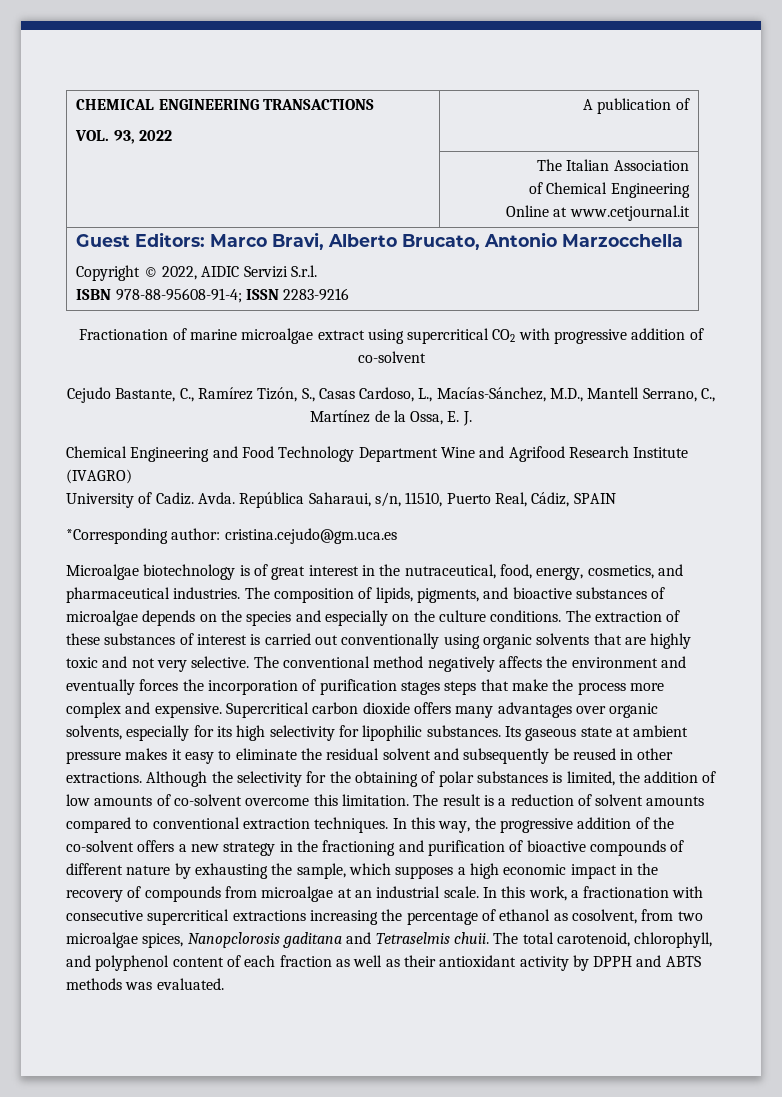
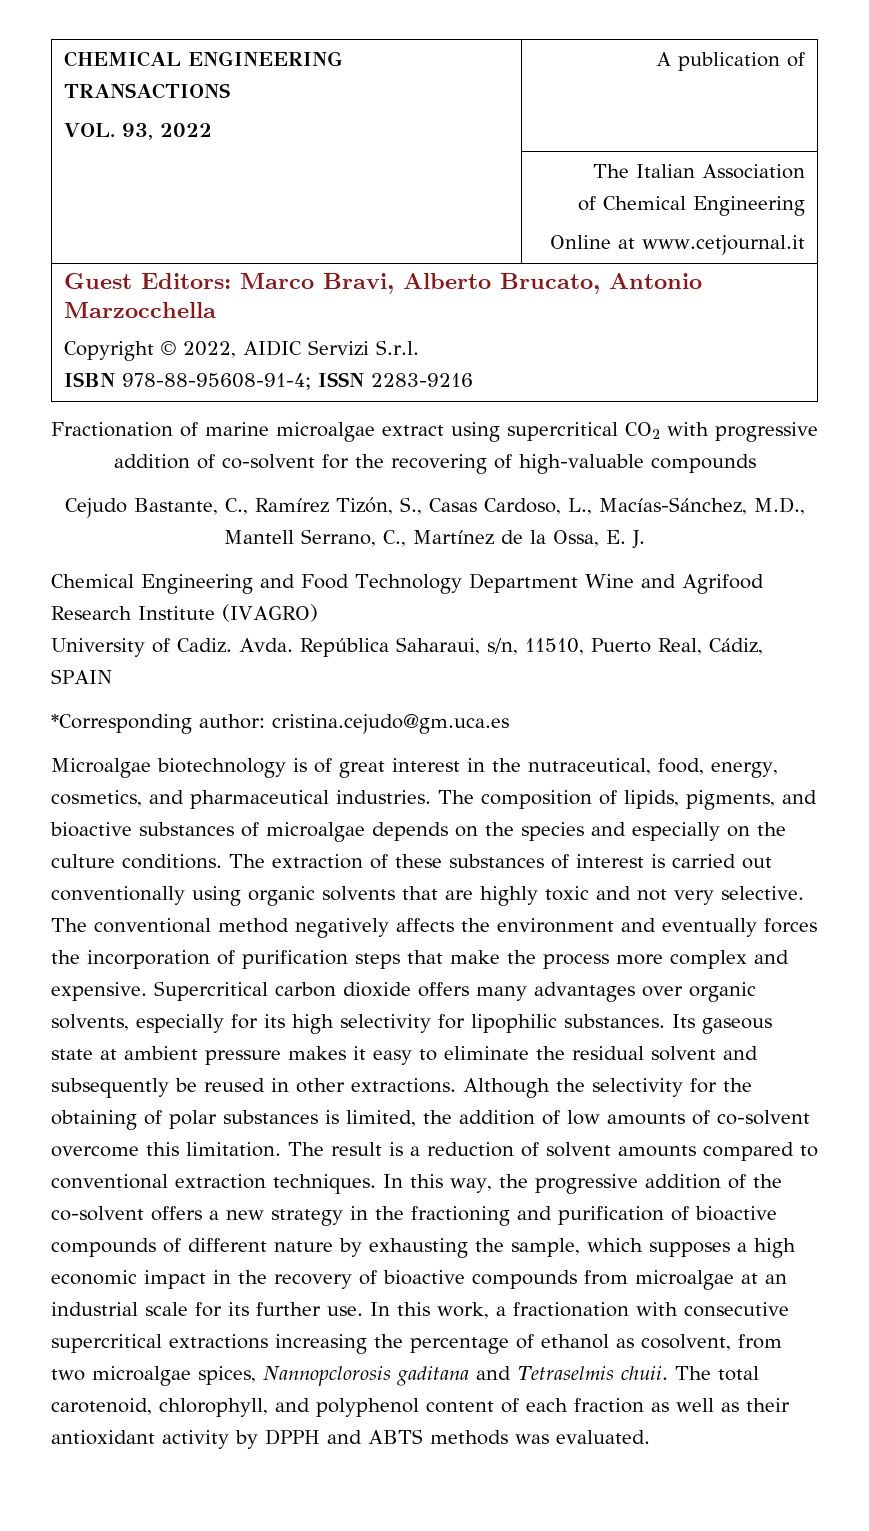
- Fractionation of marine microalgae extract using supercritical CO2 with progressive addition of co-solvent
+ Fractionation of marine microalgae extract using supercritical CO2 with progressive addition of co-solvent for the recovering of high-valuable compounds
- The conventional method negatively affects the environment and eventually forces the incorporation of purification stages steps that make the process more complex and expensive.
+ The conventional method negatively affects the environment and eventually forces the incorporation of purification steps that make the process more complex and expensive.
- In this way, the progressive addition of the co-solvent offers a new strategy in the fractioning and purification of bioactive compounds of different nature by exhausting the sample, which supposes a high economic impact in the recovery of compounds from microalgae at an industrial scale.
+ In this way, the progressive addition of the co-solvent offers a new strategy in the fractioning and purification of bioactive compounds of different nature by exhausting the sample, which supposes a high economic impact in the recovery of bioactive compounds from microalgae at an industrial scale for its further use.
- In this work, a fractionation with consecutive supercritical extractions increasing the percentage of ethanol as cosolvent, from two microalgae spices, Nanopclorosis gaditana and Tetraselmis chuii.
+ In this work, a fractionation with consecutive supercritical extractions increasing the percentage of ethanol as cosolvent, from two microalgae spices, Nannopclorosis gaditana and Tetraselmis chuii.

